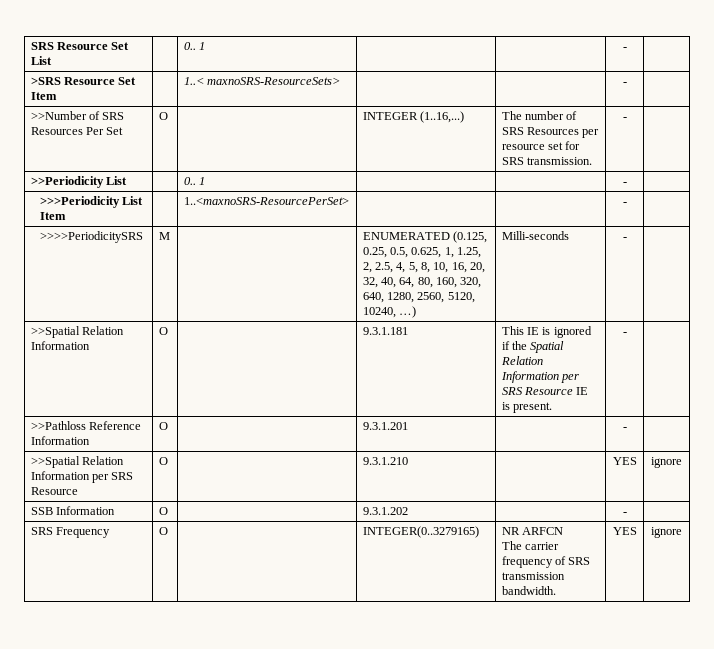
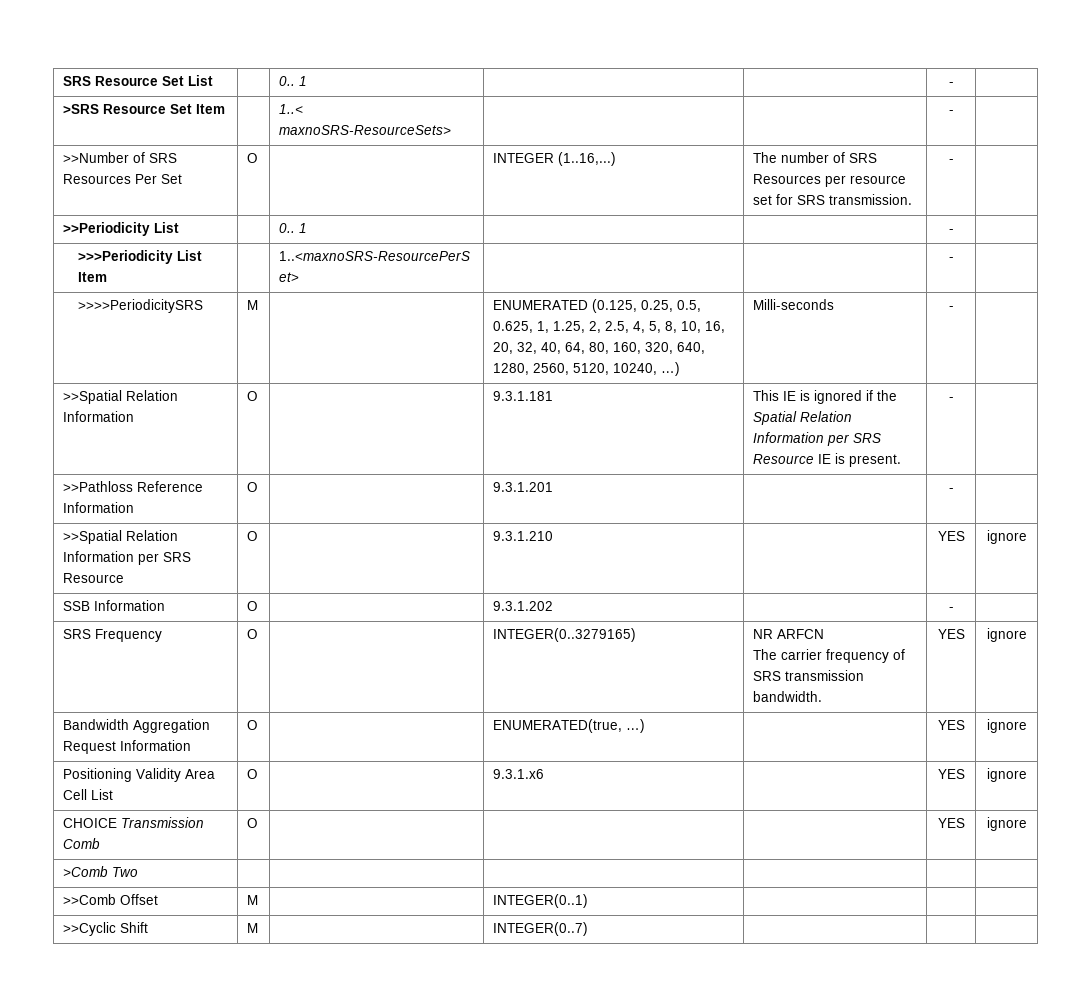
+ Bandwidth Aggregation Request Information | O | | ENUMERATED(true, …) | | YES | ignore
+ Positioning Validity Area Cell List | O | | 9.3.1.x6 | | YES | ignore
+ CHOICE Transmission Comb | O | | | | YES | ignore
+ >Comb Two | | | | | |
+ >>Comb Offset | M | | INTEGER(0..1) | | |
+ >>Cyclic Shift | M | | INTEGER(0..7) | | |

